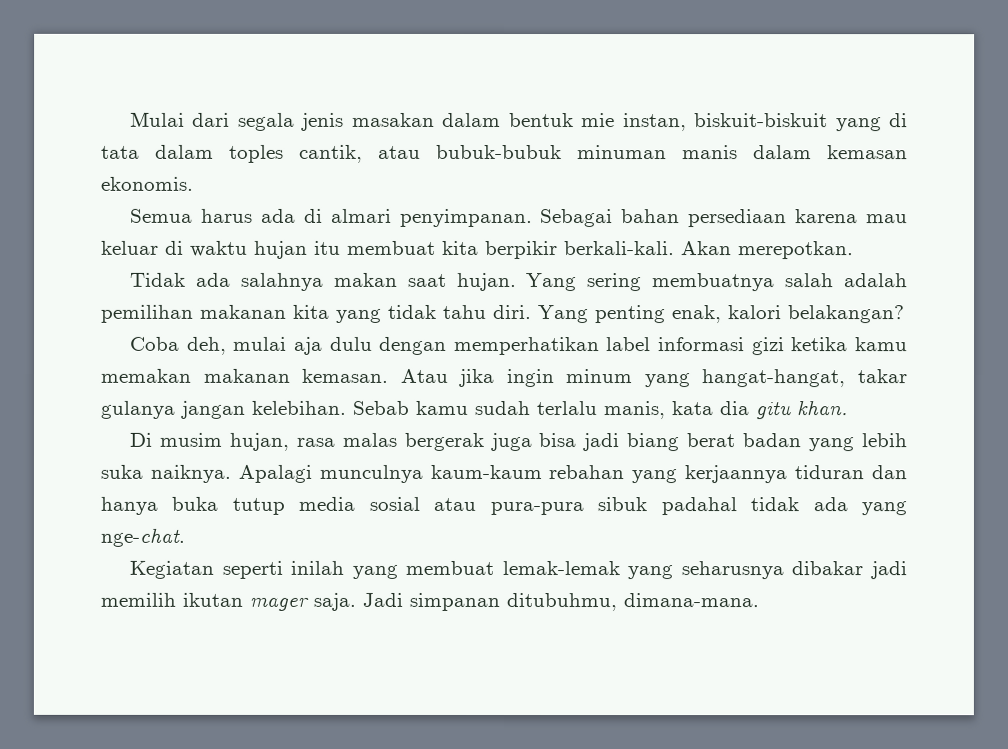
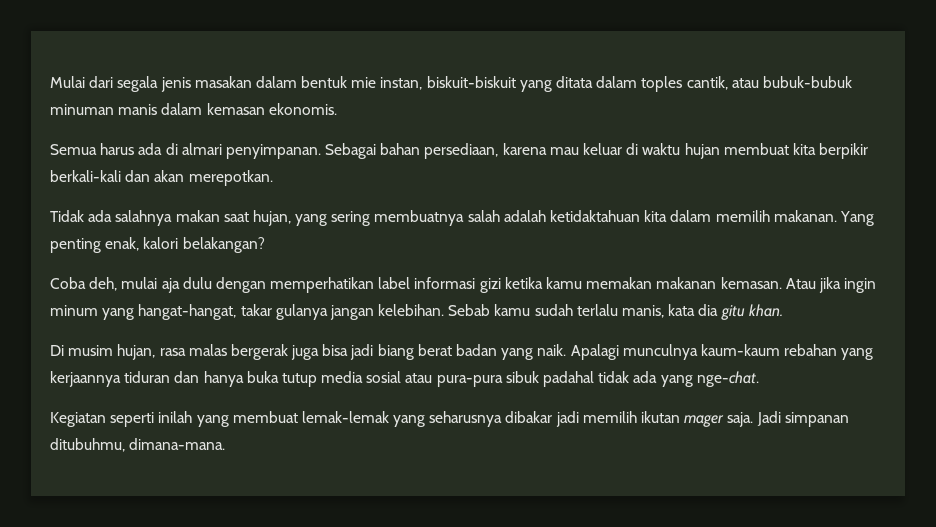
- Mulai dari segala jenis masakan dalam bentuk mie instan, biskuit-biskuit yang di tata dalam toples cantik, atau bubuk-bubuk minuman manis dalam kemasan ekonomis.
+ Mulai dari segala jenis masakan dalam bentuk mie instan, biskuit-biskuit yang ditata dalam toples cantik, atau bubuk-bubuk minuman manis dalam kemasan ekonomis.
- Sebagai bahan persediaan karena mau keluar di waktu hujan itu membuat kita berpikir berkali-kali. Akan merepotkan.
+ Sebagai bahan persediaan, karena mau keluar di waktu hujan membuat kita berpikir berkali-kali dan akan merepotkan.
- Tidak ada salahnya makan saat hujan. Yang sering membuatnya salah adalah pemilihan makanan kita yang tidak tahu diri.
+ Tidak ada salahnya makan saat hujan, yang sering membuatnya salah adalah ketidaktahuan kita dalam memilih makanan.
- Di musim hujan, rasa malas bergerak juga bisa jadi biang berat badan yang lebih suka naiknya.
+ Di musim hujan, rasa malas bergerak juga bisa jadi biang berat badan yang naik.

